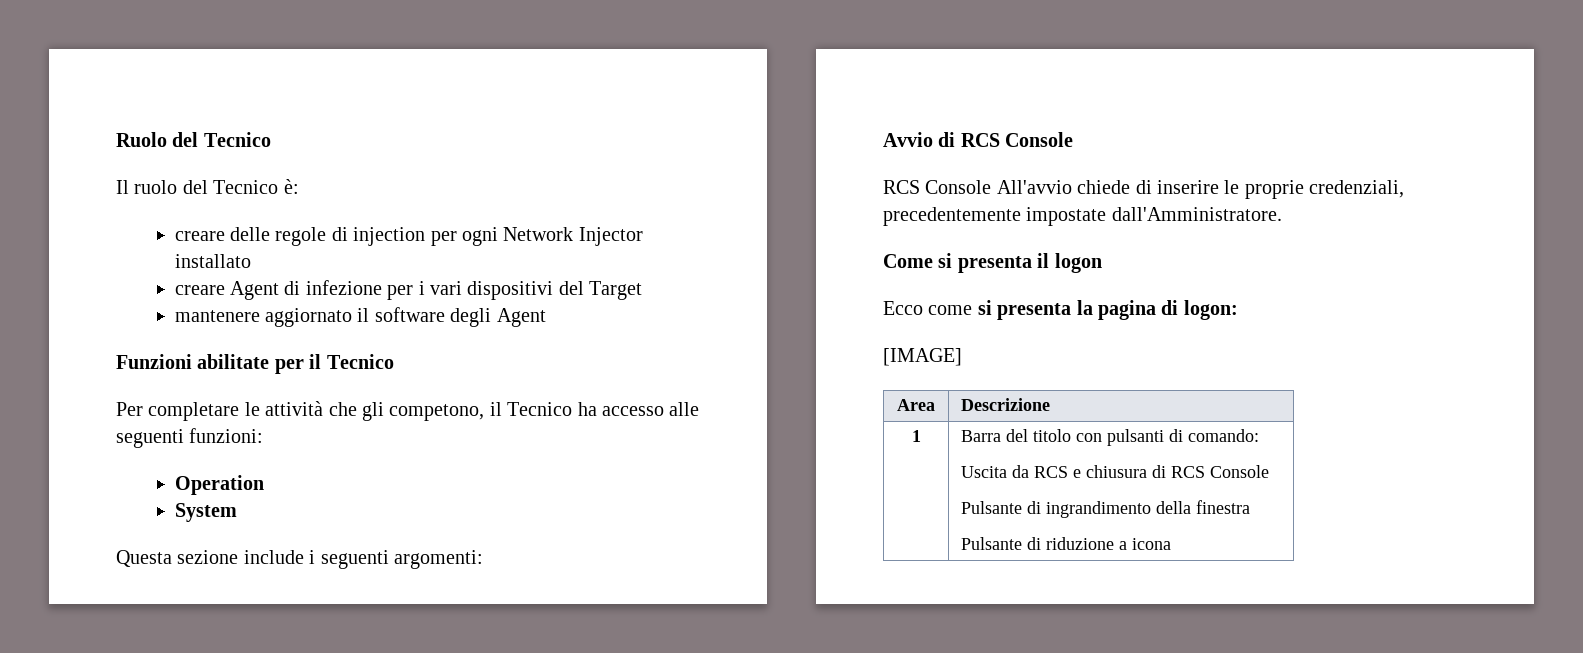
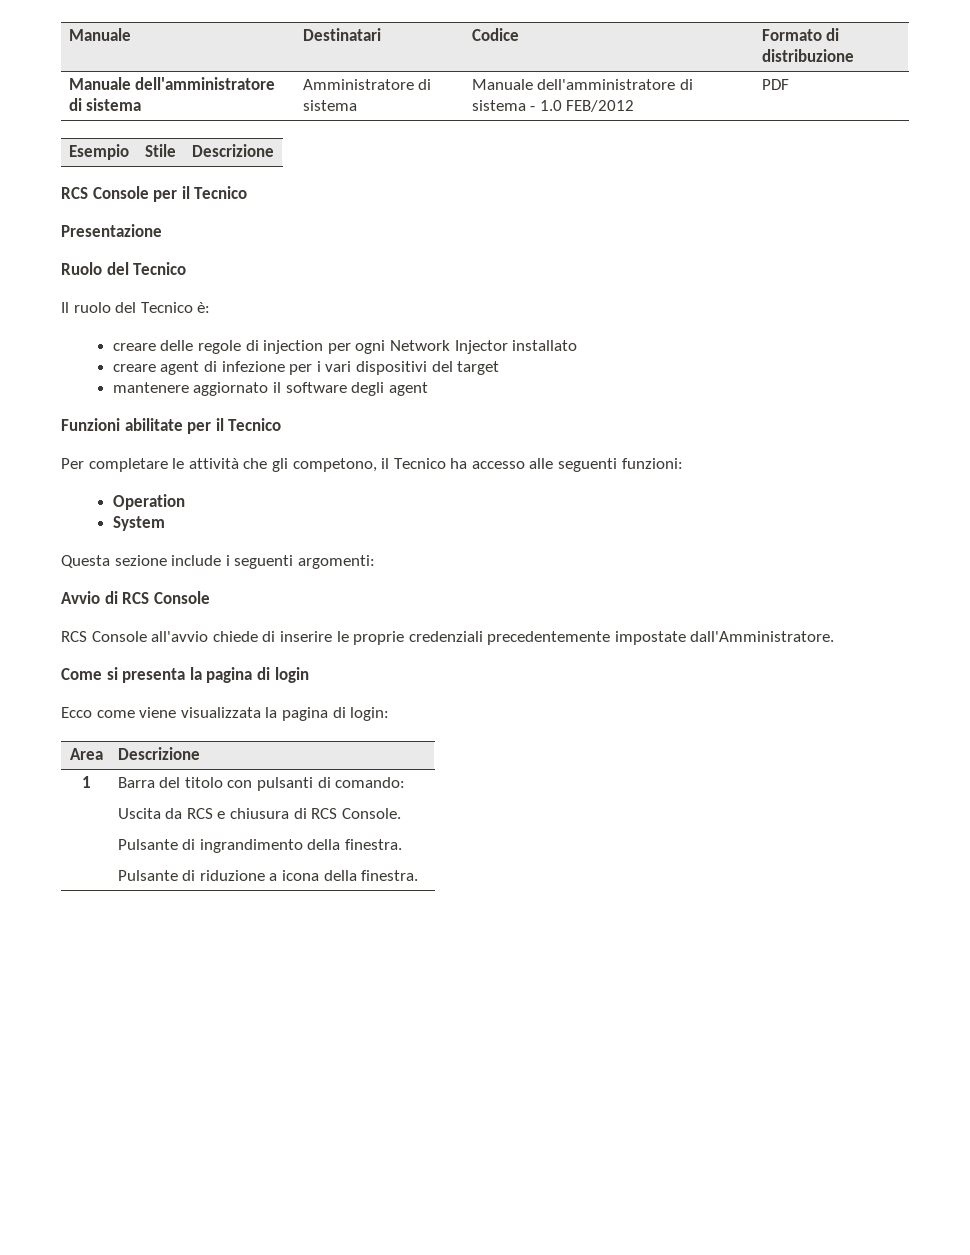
+ Manuale | Destinatari | Codice | Formato di distribuzione
+ Manuale dell'amministratore di sistema | Amministratore di sistema | Manuale dell'amministratore di sistema - 1.0 FEB/2012 | PDF
+ Esempio | Stile | Descrizione
+ RCS Console per il Tecnico
+ Presentazione
- creare Agent di infezione per i vari dispositivi del Target
+ creare agent di infezione per i vari dispositivi del target
- mantenere aggiornato il software degli Agent
+ mantenere aggiornato il software degli agent
- RCS Console All'avvio chiede di inserire le proprie credenziali, precedentemente impostate dall'Amministratore.
+ RCS Console all'avvio chiede di inserire le proprie credenziali precedentemente impostate dall'Amministratore.
- Come si presenta il logon
+ Come si presenta la pagina di login
- Ecco come si presenta la pagina di logon:
- [IMAGE]
+ Ecco come viene visualizzata la pagina di login:
  1 | Barra del titolo con pulsanti di comando:
- Uscita da RCS e chiusura di RCS Console
- Pulsante di ingrandimento della finestra
- Pulsante di riduzione a icona
+ Uscita da RCS e chiusura di RCS Console.
+ Pulsante di ingrandimento della finestra.
+ Pulsante di riduzione a icona della finestra.

